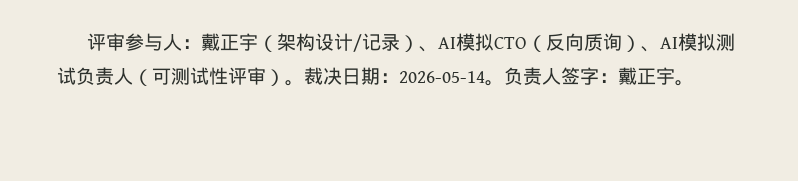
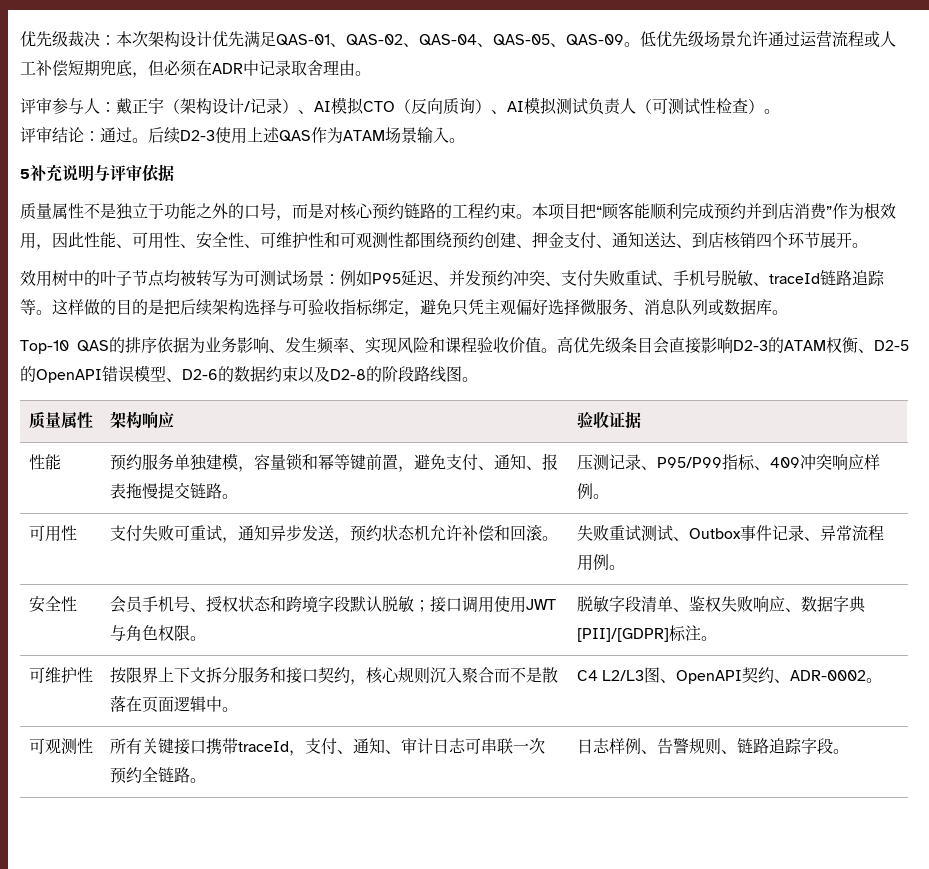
+ 优先级裁决：本次架构设计优先满足QAS-01、QAS-02、QAS-04、QAS-05、QAS-09。低优先级场景允许通过运营流程或人工补偿短期兜底，但必须在ADR中记录取舍理由。
- 评审参与人：戴正宇（架构设计/记录）、AI模拟CTO（反向质询）、AI模拟测试负责人（可测试性评审）。裁决日期：2026-05-14。负责人签字：戴正宇。
+ 评审参与人：戴正宇（架构设计/记录）、AI模拟CTO（反向质询）、AI模拟测试负责人（可测试性检查）。
+ 评审结论：通过。后续D2-3使用上述QAS作为ATAM场景输入。
+ 5补充说明与评审依据
+ 质量属性不是独立于功能之外的口号，而是对核心预约链路的工程约束。本项目把“顾客能顺利完成预约并到店消费”作为根效用，因此性能、可用性、安全性、可维护性和可观测性都围绕预约创建、押金支付、通知送达、到店核销四个环节展开。
+ 效用树中的叶子节点均被转写为可测试场景：例如P95延迟、并发预约冲突、支付失败重试、手机号脱敏、traceId链路追踪等。这样做的目的是把后续架构选择与可验收指标绑定，避免只凭主观偏好选择微服务、消息队列或数据库。
+ Top-10 QAS的排序依据为业务影响、发生频率、实现风险和课程验收价值。高优先级条目会直接影响D2-3的ATAM权衡、D2-5的OpenAPI错误模型、D2-6的数据约束以及D2-8的阶段路线图。
+ 质量属性 | 架构响应 | 验收证据
+ 性能 | 预约服务单独建模，容量锁和幂等键前置，避免支付、通知、报表拖慢提交链路。 | 压测记录、P95/P99指标、409冲突响应样例。
+ 可用性 | 支付失败可重试，通知异步发送，预约状态机允许补偿和回滚。 | 失败重试测试、Outbox事件记录、异常流程用例。
+ 安全性 | 会员手机号、授权状态和跨境字段默认脱敏；接口调用使用JWT与角色权限。 | 脱敏字段清单、鉴权失败响应、数据字典[PII]/[GDPR]标注。
+ 可维护性 | 按限界上下文拆分服务和接口契约，核心规则沉入聚合而不是散落在页面逻辑中。 | C4 L2/L3图、OpenAPI契约、ADR-0002。
+ 可观测性 | 所有关键接口携带traceId，支付、通知、审计日志可串联一次预约全链路。 | 日志样例、告警规则、链路追踪字段。

